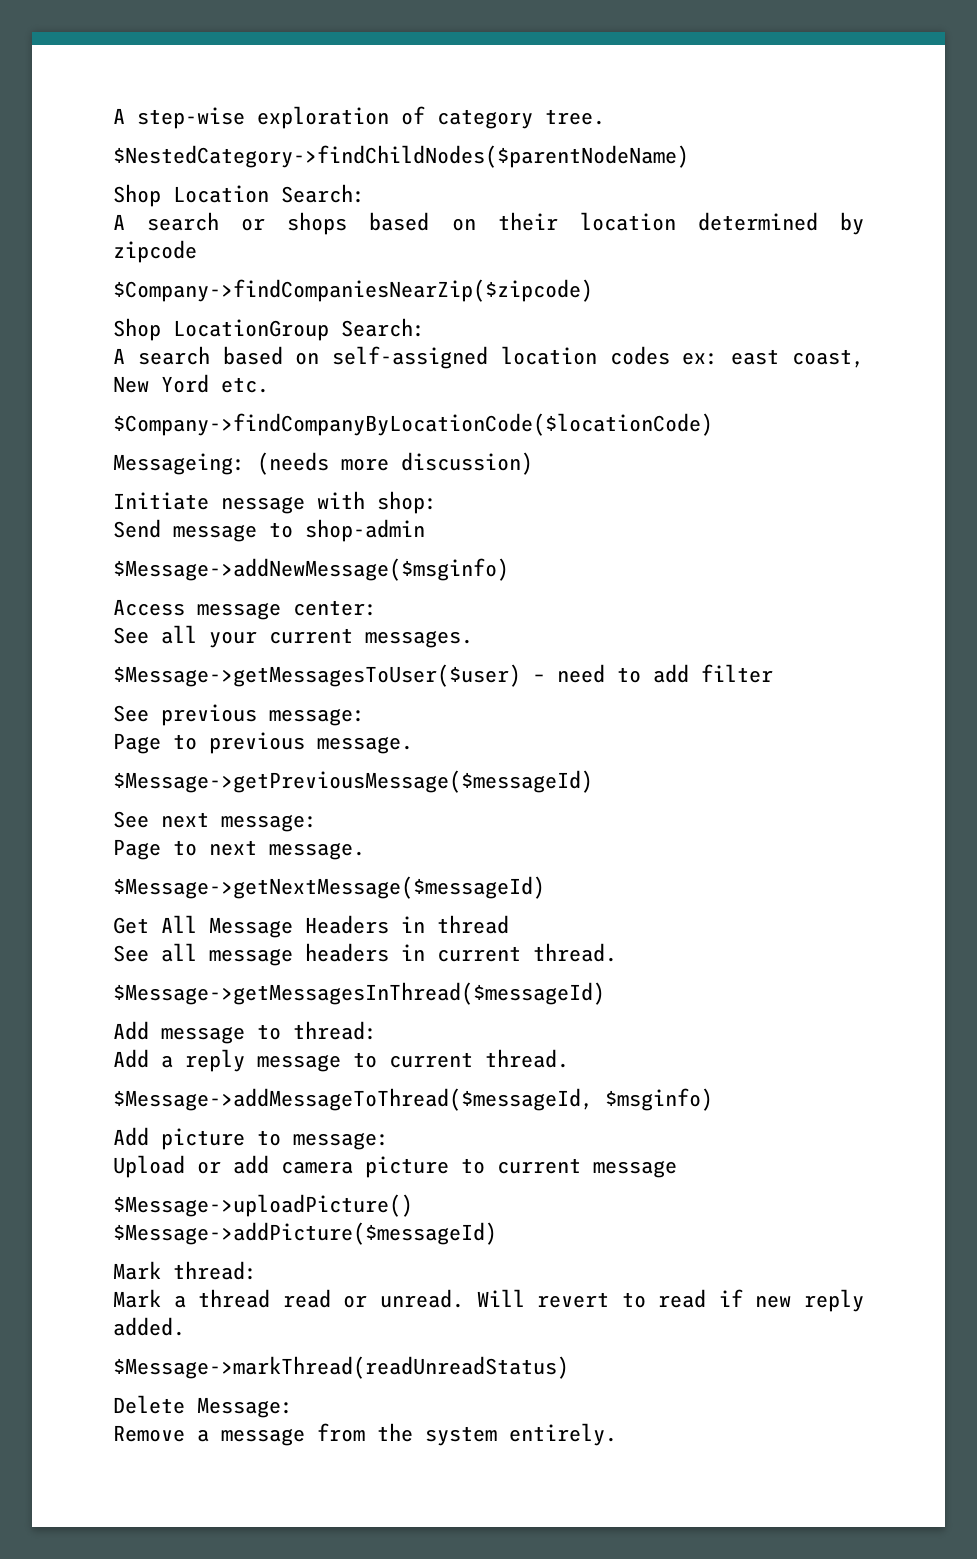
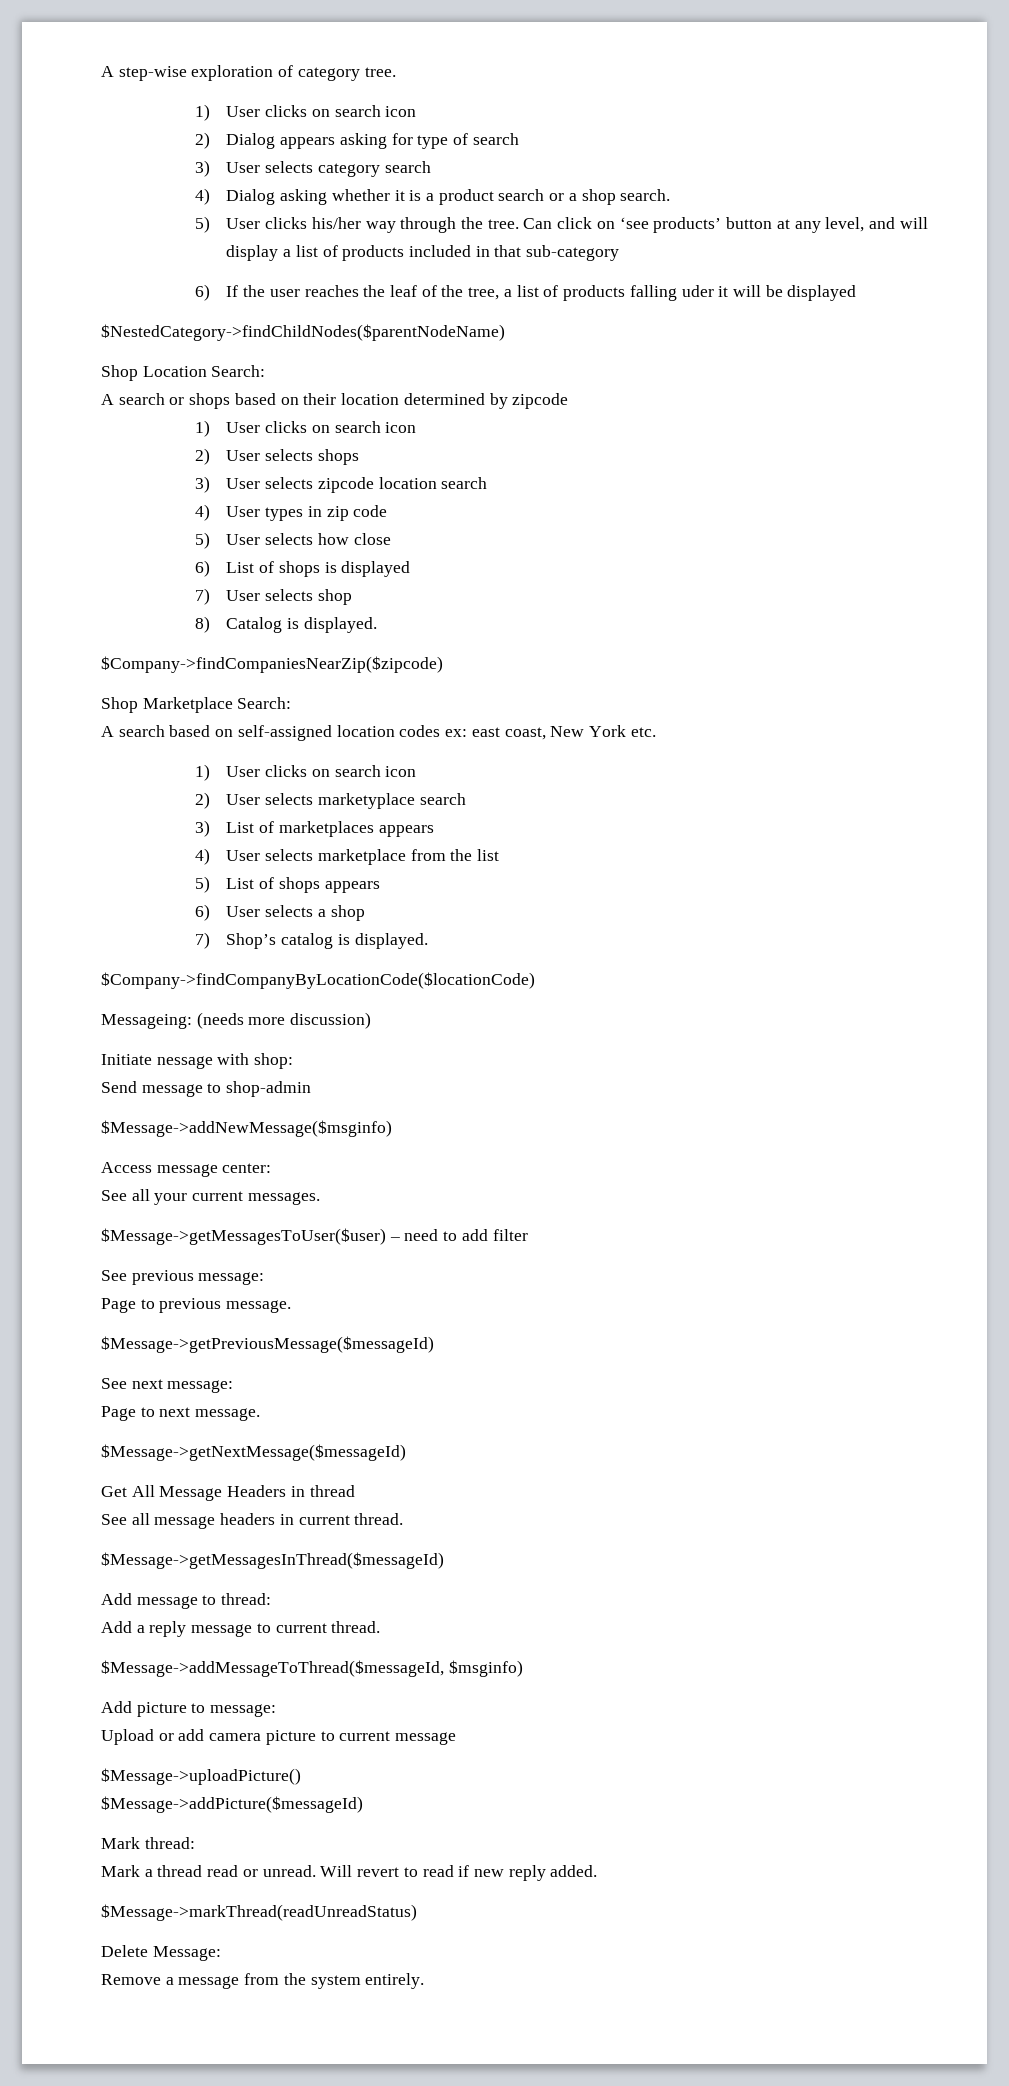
  A step-wise exploration of category tree.
+ 1) User clicks on search icon
+ 2) Dialog appears asking for type of search
+ 3) User selects category search
+ 4) Dialog asking whether it is a product search or a shop search.
+ 5) User clicks his/her way through the tree. Can click on ‘see products’ button at any level, and will display a list of products included in that sub-category
+ 6) If the user reaches the leaf of the tree, a list of products falling uder it will be displayed
  A search or shops based on their location determined by zipcode
+ 1) User clicks on search icon
+ 2) User selects shops
+ 3) User selects zipcode location search
+ 4) User types in zip code
+ 5) User selects how close
+ 6) List of shops is displayed
+ 7) User selects shop
+ 8) Catalog is displayed.
- Shop LocationGroup Search:
+ Shop Marketplace Search:
- A search based on self-assigned location codes ex: east coast, New Yord etc.
+ A search based on self-assigned location codes ex: east coast, New York etc.
+ 1) User clicks on search icon
+ 2) User selects marketyplace search
+ 3) List of marketplaces appears
+ 4) User selects marketplace from the list
+ 5) List of shops appears
+ 6) User selects a shop
+ 7) Shop’s catalog is displayed.

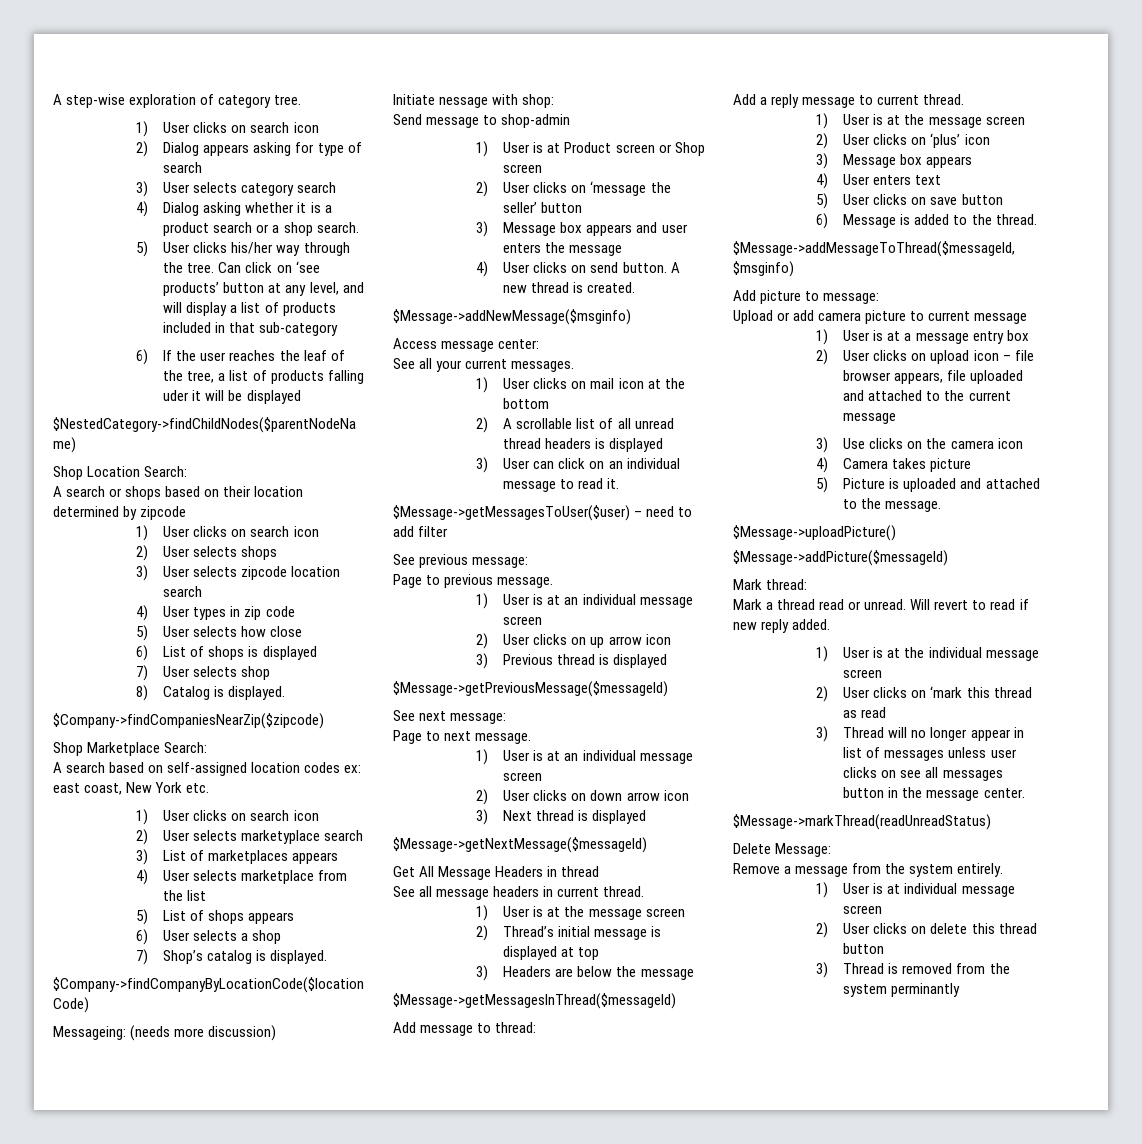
+ 1) User is at Product screen or Shop screen
+ 2) User clicks on ‘message the seller’ button
+ 3) Message box appears and user enters the message
+ 4) User clicks on send button. A new thread is created.
+ 1) User clicks on mail icon at the bottom
+ 2) A scrollable list of all unread thread headers is displayed
+ 3) User can click on an individual message to read it.
  Page to previous message.
+ 1) User is at an individual message screen
+ 2) User clicks on up arrow icon
+ 3) Previous thread is displayed
  Page to next message.
+ 1) User is at an individual message screen
+ 2) User clicks on down arrow icon
+ 3) Next thread is displayed
  See all message headers in current thread.
+ 1) User is at the message screen
+ 2) Thread’s initial message is displayed at top
+ 3) Headers are below the message
  Add a reply message to current thread.
+ 1) User is at the message screen
+ 2) User clicks on ‘plus’ icon
+ 3) Message box appears
+ 4) User enters text
+ 5) User clicks on save button
+ 6) Message is added to the thread.
+ 1) User is at a message entry box
+ 2) User clicks on upload icon – file browser appears, file uploaded and attached to the current message
+ 3) Use clicks on the camera icon
+ 4) Camera takes picture
+ 5) Picture is uploaded and attached to the message.
+ 1) User is at the individual message screen
+ 2) User clicks on ‘mark this thread as read
+ 3) Thread will no longer appear in list of messages unless user clicks on see all messages button in the message center.
+ 1) User is at individual message screen
+ 2) User clicks on delete this thread button
+ 3) Thread is removed from the system perminantly

